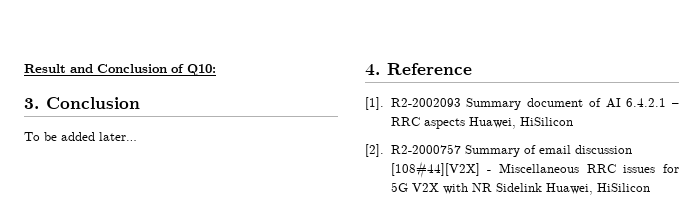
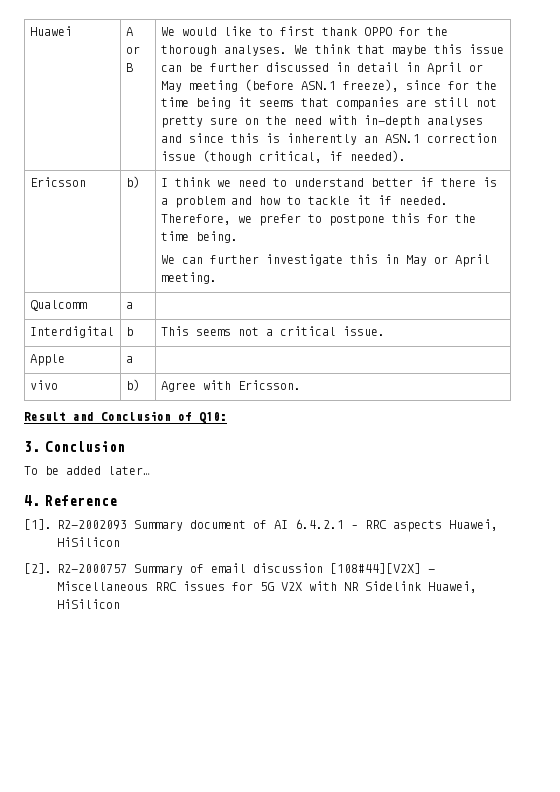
+ Huawei | A or B | We would like to first thank OPPO for the thorough analyses. We think that maybe this issue can be further discussed in detail in April or May meeting (before ASN.1 freeze), since for the time being it seems that companies are still not pretty sure on the need with in-depth analyses and since this is inherently an ASN.1 correction issue (though critical, if needed).
+ Ericsson | b) | I think we need to understand better if there is a problem and how to tackle it if needed. Therefore, we prefer to postpone this for the time being.
+ We can further investigate this in May or April meeting.
+ Qualcomm | a |
+ Interdigital | b | This seems not a critical issue.
+ Apple | a |
+ vivo | b) | Agree with Ericsson.

